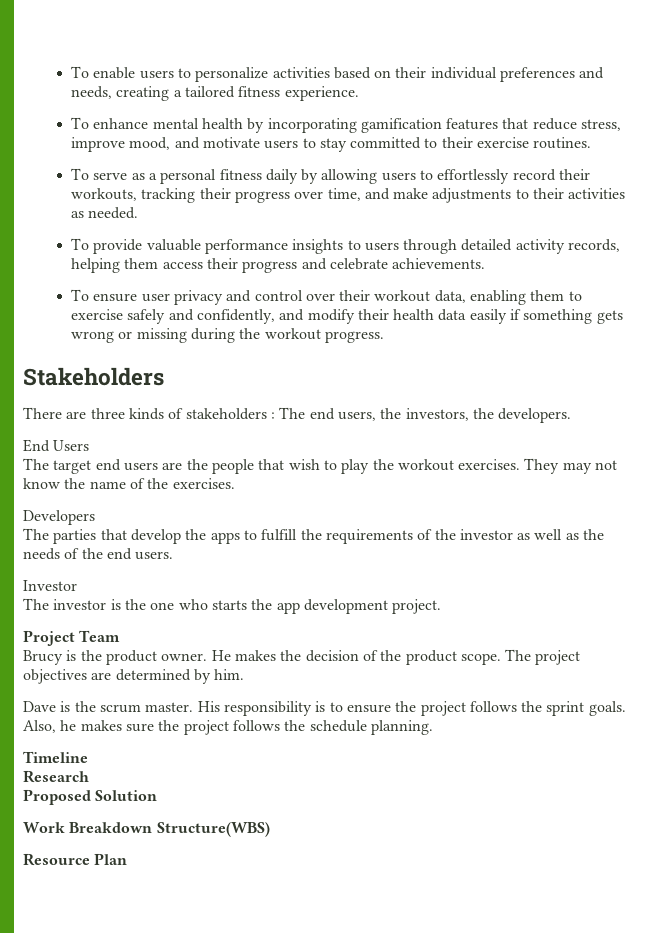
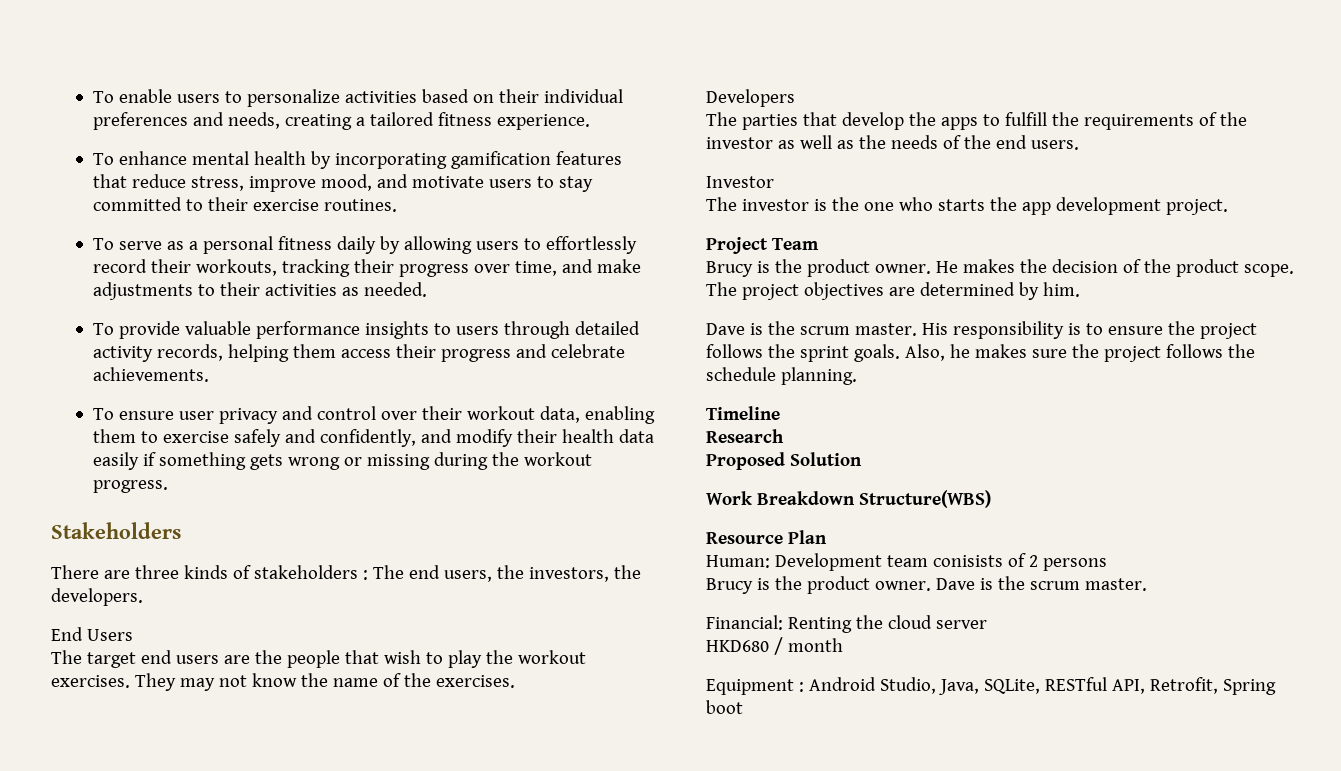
+ Human: Development team conisists of 2 persons
+ Brucy is the product owner. Dave is the scrum master.
+ Financial: Renting the cloud server
+ HKD680 / month
+ Equipment : Android Studio, Java, SQLite, RESTful API, Retrofit, Spring boot

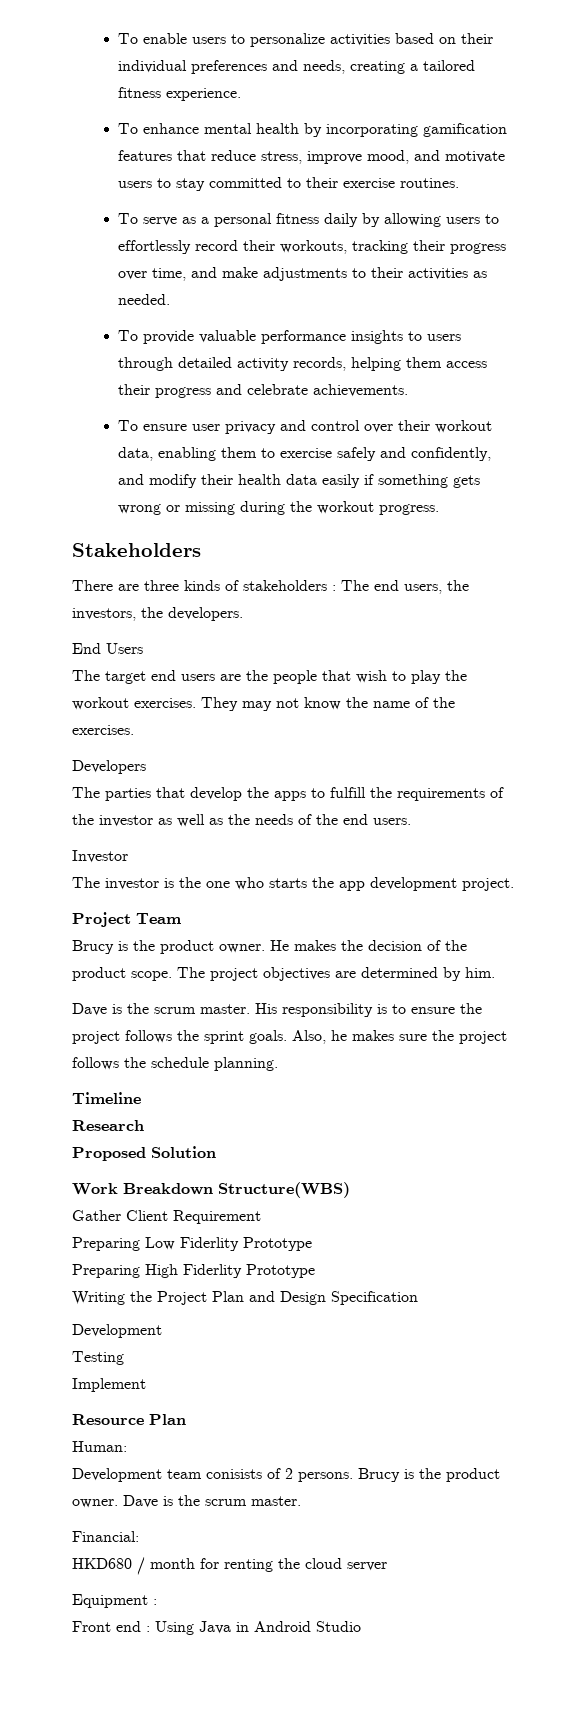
+ Gather Client Requirement
+ Preparing Low Fiderlity Prototype
+ Preparing High Fiderlity Prototype
+ Writing the Project Plan and Design Specification
+ Development
+ Testing
+ Implement
- Human: Development team conisists of 2 persons
- Brucy is the product owner.
+ Human:
+ Development team conisists of 2 persons. Brucy is the product owner.
- Financial: Renting the cloud server
+ Financial:
+ HKD680 / month for renting the cloud server
- HKD680 / month
- Equipment : Android Studio, Java, SQLite, RESTful API, Retrofit, Spring boot
+ Equipment :
+ Front end : Using Java in Android Studio

